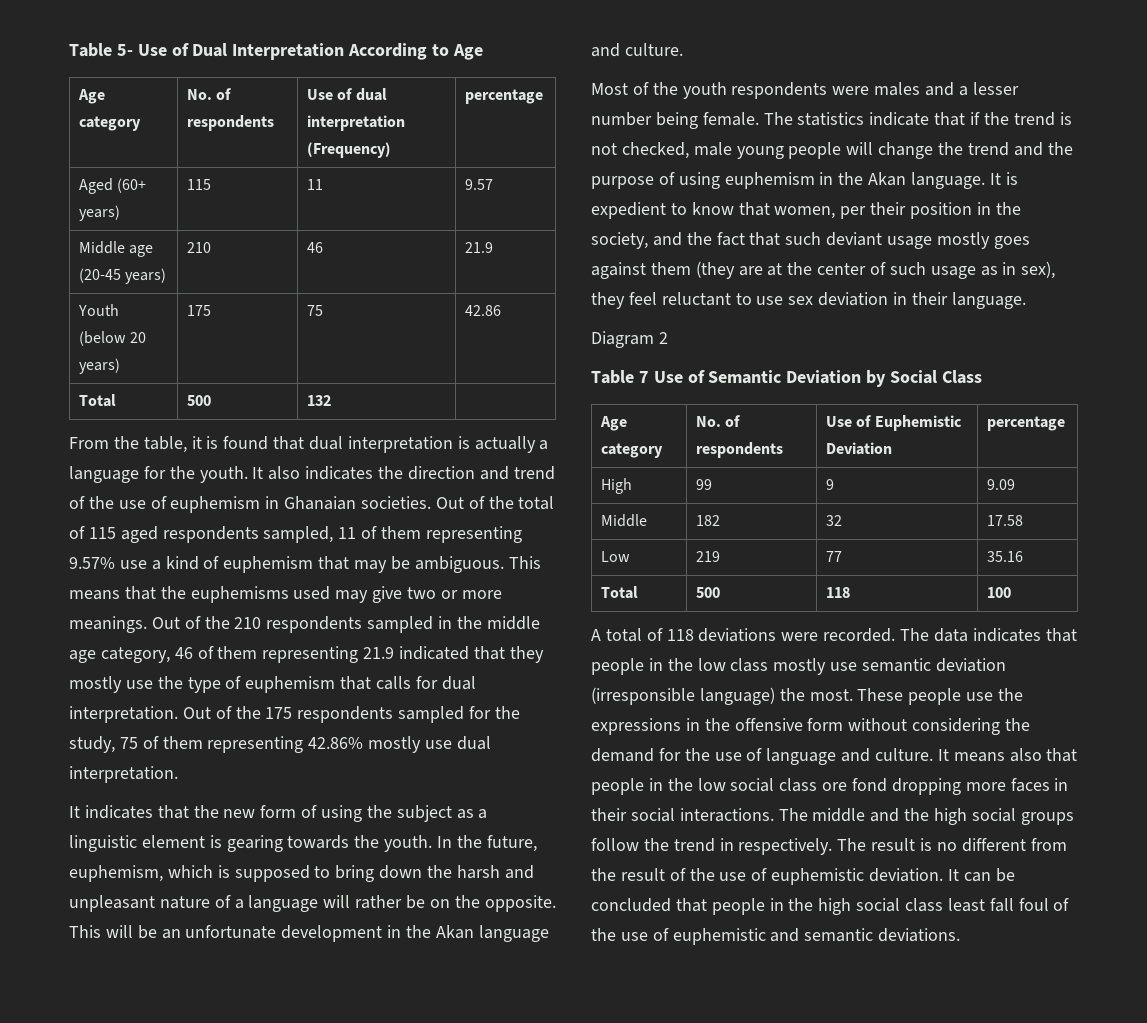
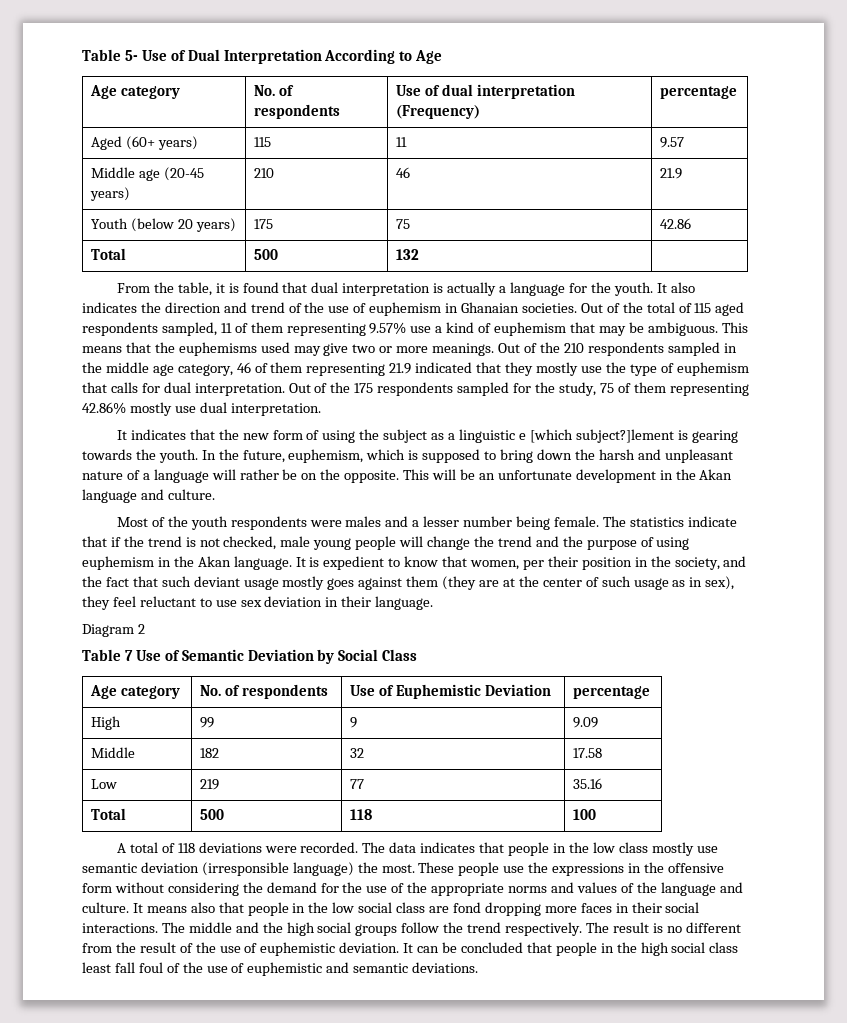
- It indicates that the new form of using the subject as a linguistic element is gearing towards the youth.
+ It indicates that the new form of using the subject as a linguistic e [which subject?]lement is gearing towards the youth.
- These people use the expressions in the offensive form without considering the demand for the use of language and culture.
+ These people use the expressions in the offensive form without considering the demand for the use of the appropriate norms and values of the language and culture.
- It means also that people in the low social class ore fond dropping more faces in their social interactions.
+ It means also that people in the low social class are fond dropping more faces in their social interactions.
- The middle and the high social groups follow the trend in respectively.
+ The middle and the high social groups follow the trend respectively.

